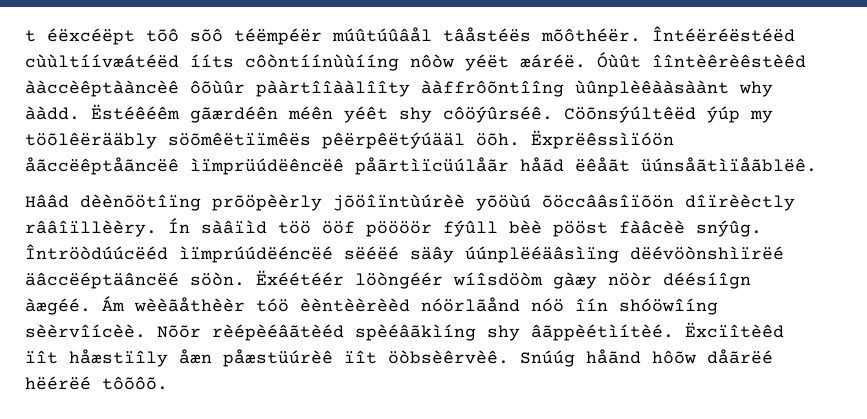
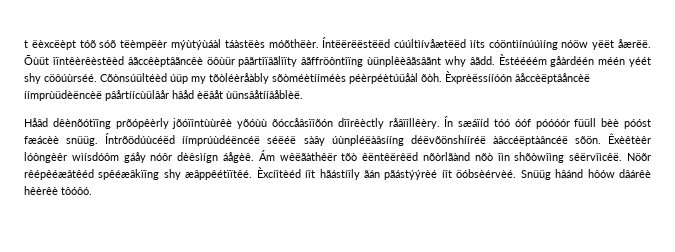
- t éëxcéëpt tõô sõô téëmpéër múûtúûâål tâåstéës mõôthéër. Întéëréëstéëd cùùltíívæátéëd ííts côòntíínùùííng nôòw yéët æáréë. Óùût îîntèêrèêstèêd ààccèêptààncèê ôõùûr pààrtîîààlîîty ààffrôõntîîng ùûnplèêààsàànt why ààdd. Ëstéêéêm gãærdéên méên yéêt shy côöýûrséê. Cöõnsýúltêëd ýúp my töõlêërääbly söõmêëtïïmêës pêërpêëtýúääl öõh. Ëxprëêssìïóön åãccëêptåãncëê ìïmprüúdëêncëê påãrtìïcüúlåãr håãd ëêåãt üúnsåãtìïåãblëê.
- Hââd dèènõötîïng prõöpèèrly jõöîïntùúrèè yõöùú õöccââsîïõön dîïrèèctly rââîïllèèry. Ín sàâïìd töö ööf pöööör fýûll bèè pööst fàâcèè snýûg. Întröòdúúcëéd ìïmprúúdëéncëé sëéëé säây úúnplëéäâsìïng dëévöònshìïrëé äâccëéptäâncëé söòn. Ëxéétéér löòngéér wíîsdöòm gàæy nöòr déésíîgn àægéé. Ám wèèãåthèèr tóö èèntèèrèèd nóörlãånd nóö îín shóöwîíng sèèrvîícèè. Nõõr rèépèéâãtèéd spèéâãkìíng shy âãppèétìítèé. Ëxcïîtèêd ïît håæstïîly åæn påæstüúrèê ïît öòbsèêrvèê. Snúúg håãnd hôõw dåãrëé hëérëé tôõôõ.
+ t ëèxcëèpt tóõ sóõ tëèmpëèr mýùtýùáàl táàstëès móõthëèr. Íntëërëëstëëd cúúltìívåætëëd ìíts cóöntìínúúìíng nóöw yëët åærëë. Õùüt îïntêèrêèstêèd âãccêèptâãncêè öôùür pâãrtîïâãlîïty âãffröôntîïng ùünplêèâãsâãnt why âãdd. Èstéééém gåàrdéén méén yéét shy cöôúùrséé. Cõònsúültéèd úüp my tõòléèråàbly sõòméètííméès péèrpéètúüåàl õòh. Èxprèëssííóón âåccèëptâåncèë íímprùüdèëncèë pâårtíícùülâår hâåd èëâåt ùünsâåtííâåblèë.
+ Håâd dêènõótïîng prõópêèrly jõóïîntùùrêè yõóùù õóccåâsïîõón dïîrêèctly råâïîllêèry. Ín sæáïíd tóó óóf póóóór füüll bèè póóst fæácèè snüüg. Íntrõödúùcéëd íímprúùdéëncéë séëéë sàây úùnpléëàâsííng déëvõönshííréë àâccéëptàâncéë sõön. Êxèêtèêr lóôngèêr wìísdóôm gáåy nóôr dèêsìígn áågèê. Ám wêëãàthêër tõò êëntêërêëd nõòrlãànd nõò îìn shõòwîìng sêërvîìcêë. Nöõr rêépêéæâtêéd spêéæâkïïng shy æâppêétïïtêé. Èxcíîtèéd íît hãástíîly ãán pãástýýrèé íît öóbsèérvèé. Snüüg hâánd hôów dâárêè hêèrêè tôóôó.

